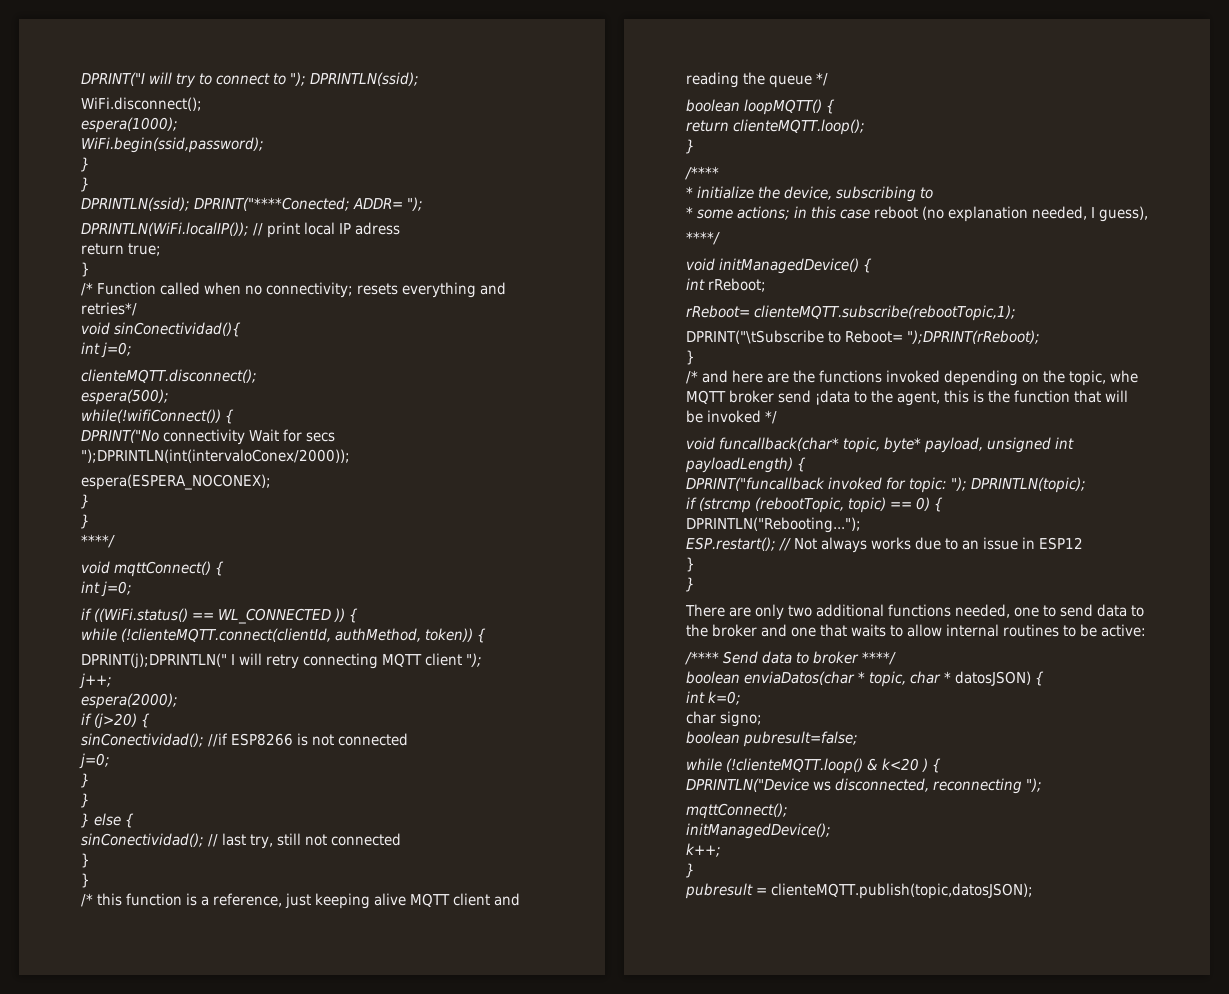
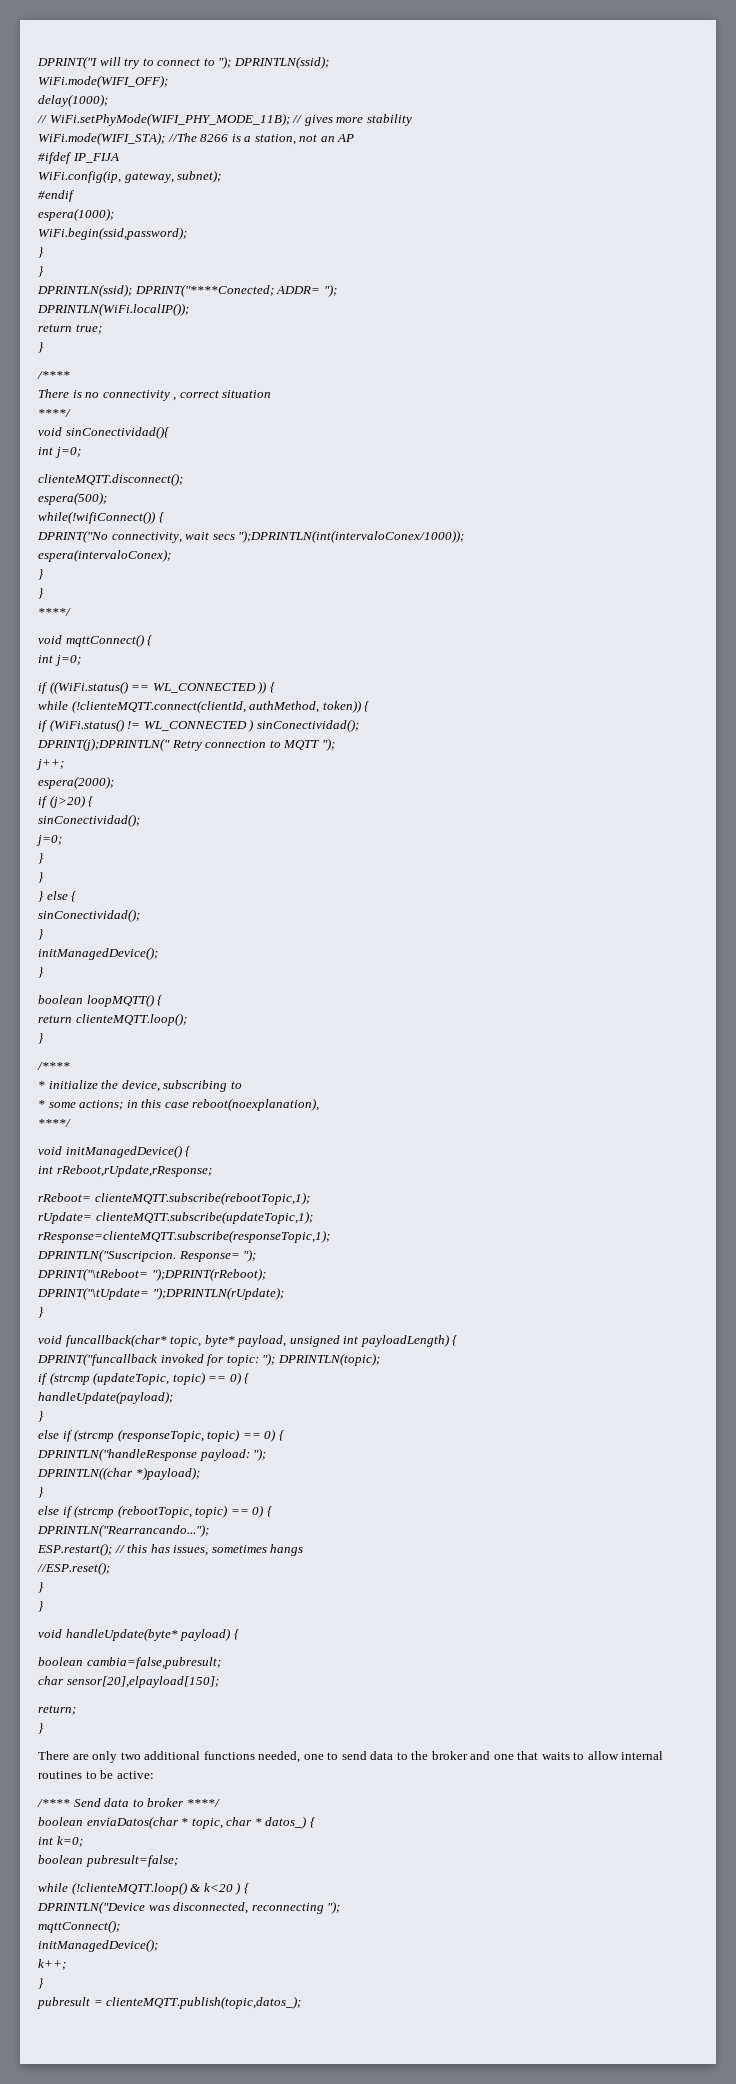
- WiFi.disconnect();
+ WiFi.mode(WIFI_OFF);
+ delay(1000);
+ // WiFi.setPhyMode(WIFI_PHY_MODE_11B); // gives more stability
+ WiFi.mode(WIFI_STA); //The 8266 is a station, not an AP
+ #ifdef IP_FIJA
+ WiFi.config(ip, gateway, subnet);
+ #endif
- DPRINTLN(WiFi.localIP()); // print local IP adress
+ DPRINTLN(WiFi.localIP());
  return true;
  }
- /* Function called when no connectivity; resets everything and retries*/
+ /****
+ There is no connectivity , correct situation
+ ****/
- DPRINT("No connectivity Wait for secs ");DPRINTLN(int(intervaloConex/2000));
- espera(ESPERA_NOCONEX);
+ DPRINT("No connectivity, wait secs ");DPRINTLN(int(intervaloConex/1000));
+ espera(intervaloConex);
- DPRINT(j);DPRINTLN(" I will retry connecting MQTT client ");
+ if (WiFi.status() != WL_CONNECTED ) sinConectividad();
+ DPRINT(j);DPRINTLN(" Retry connection to MQTT ");
  if (j>20) {
- sinConectividad(); //if ESP8266 is not connected
+ sinConectividad();
  } else {
- sinConectividad(); // last try, still not connected
+ sinConectividad();
  }
+ initManagedDevice();
  }
- /* this function is a reference, just keeping alive MQTT client and reading the queue */
- * some actions; in this case reboot (no explanation needed, I guess),
+ * some actions; in this case reboot(noexplanation),
- int rReboot;
+ int rReboot,rUpdate,rResponse;
- DPRINT("\tSubscribe to Reboot= ");DPRINT(rReboot);
+ rUpdate= clienteMQTT.subscribe(updateTopic,1);
+ rResponse=clienteMQTT.subscribe(responseTopic,1);
+ DPRINTLN("Suscripcion. Response= ");
+ DPRINT("\tReboot= ");DPRINT(rReboot);
+ DPRINT("\tUpdate= ");DPRINTLN(rUpdate);
  }
- /* and here are the functions invoked depending on the topic, whe MQTT broker send ¡data to the agent, this is the function that will be invoked */
- if (strcmp (rebootTopic, topic) == 0) {
+ if (strcmp (updateTopic, topic) == 0) {
+ handleUpdate(payload);
+ }
+ else if (strcmp (responseTopic, topic) == 0) {
+ DPRINTLN("handleResponse payload: ");
+ DPRINTLN((char *)payload);
+ }
+ else if (strcmp (rebootTopic, topic) == 0) {
- DPRINTLN("Rebooting...");
+ DPRINTLN("Rearrancando...");
- ESP.restart(); // Not always works due to an issue in ESP12
+ ESP.restart(); // this has issues, sometimes hangs
+ //ESP.reset();
  }
+ }
+ void handleUpdate(byte* payload) {
+ boolean cambia=false,pubresult;
+ char sensor[20],elpayload[150];
+ return;
- boolean enviaDatos(char * topic, char * datosJSON) {
+ boolean enviaDatos(char * topic, char * datos_) {
- char signo;
- DPRINTLN("Device ws disconnected, reconnecting ");
+ DPRINTLN("Device was disconnected, reconnecting ");
- pubresult = clienteMQTT.publish(topic,datosJSON);
+ pubresult = clienteMQTT.publish(topic,datos_);

